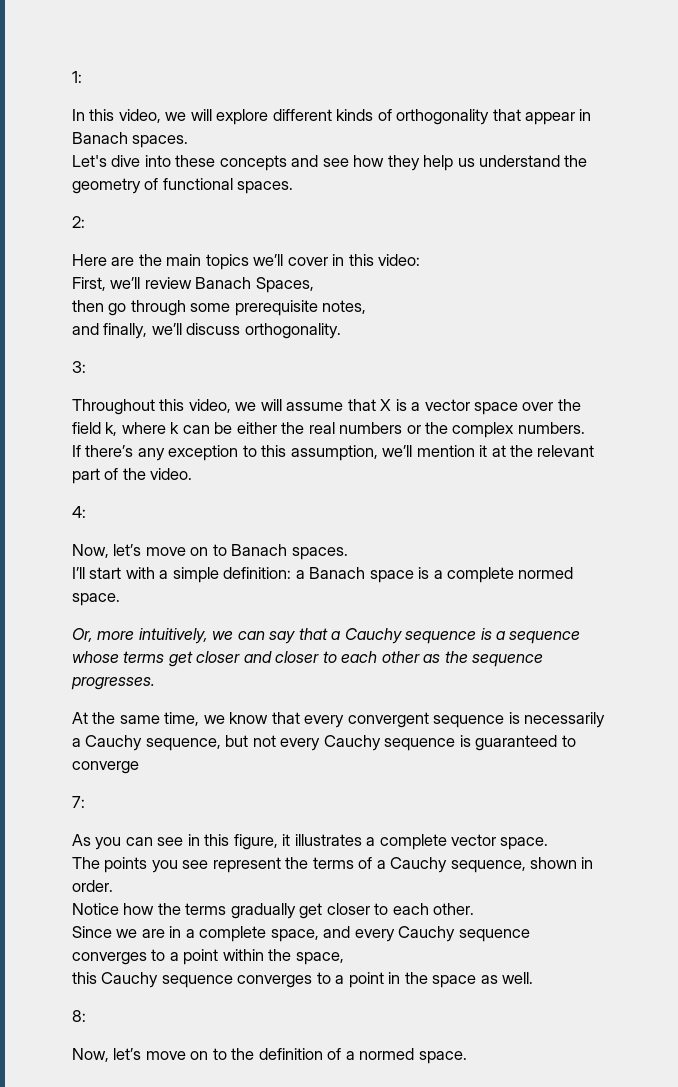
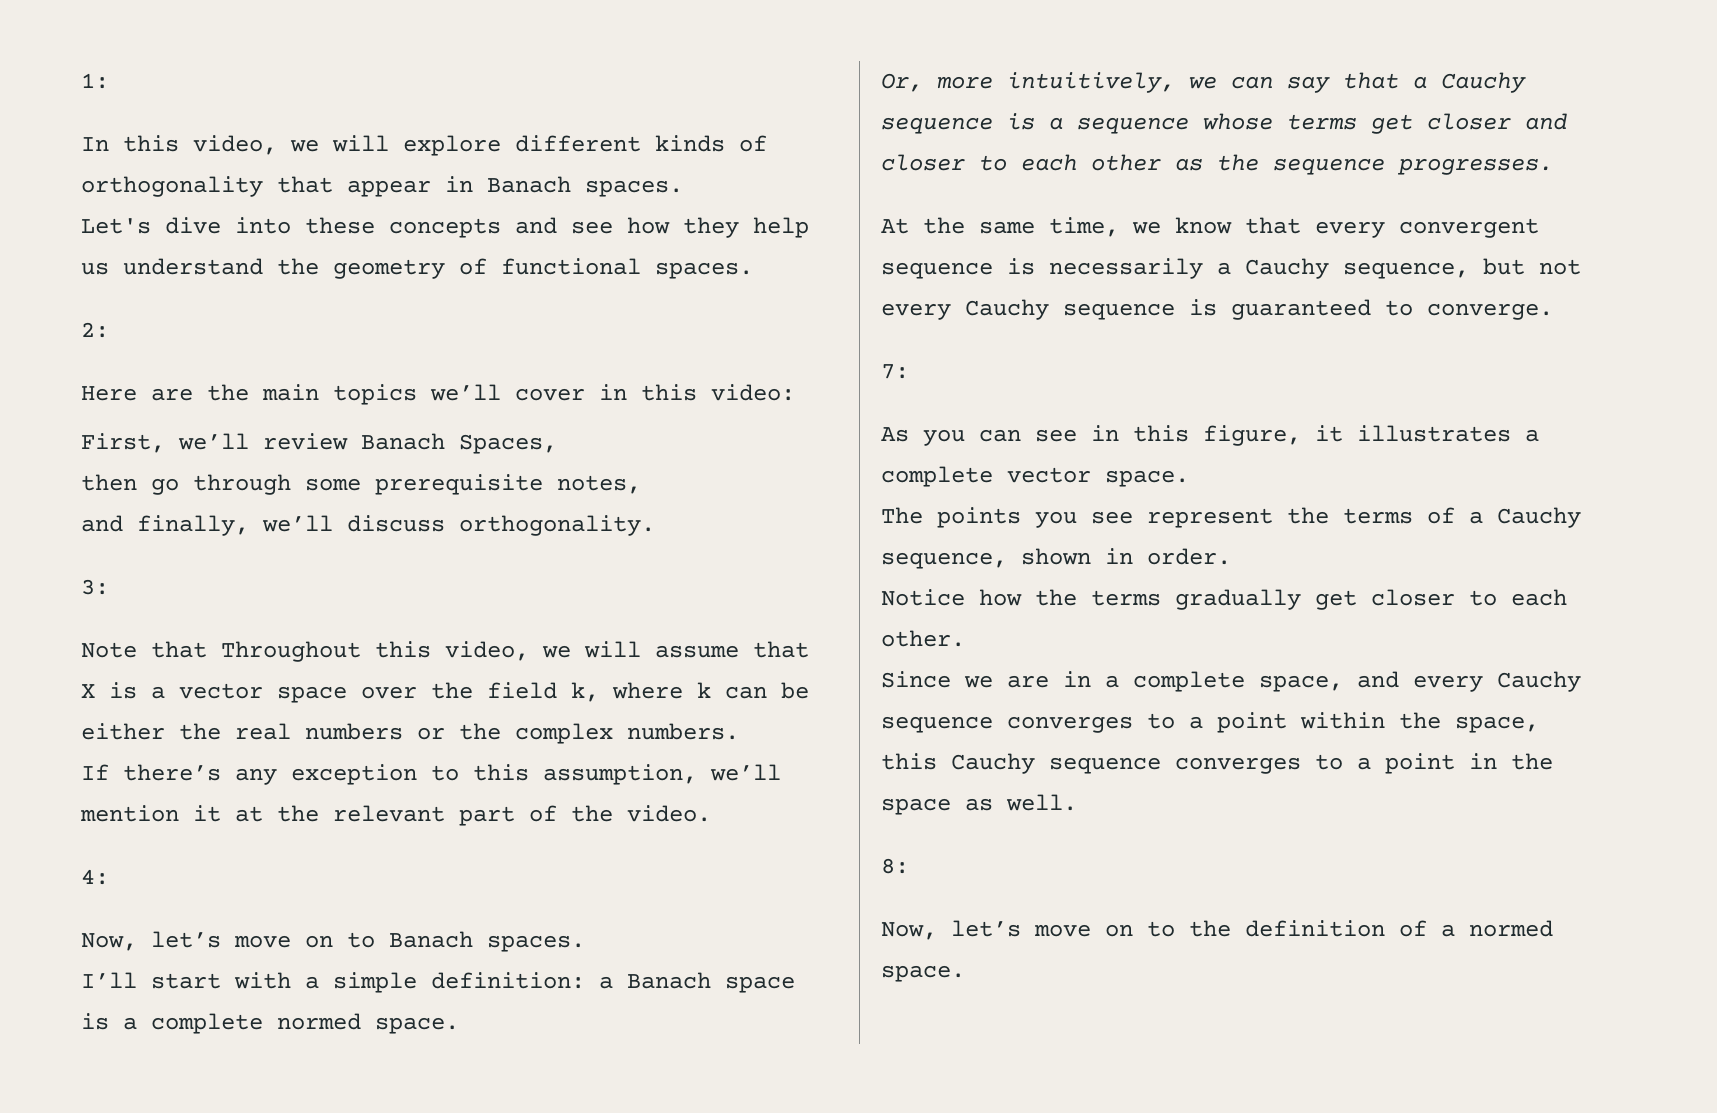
- Throughout this video, we will assume that X is a vector space over the field k, where k can be either the real numbers or the complex numbers.
+ Note that Throughout this video, we will assume that X is a vector space over the field k, where k can be either the real numbers or the complex numbers.
- At the same time, we know that every convergent sequence is necessarily a Cauchy sequence, but not every Cauchy sequence is guaranteed to converge
+ At the same time, we know that every convergent sequence is necessarily a Cauchy sequence, but not every Cauchy sequence is guaranteed to converge.

